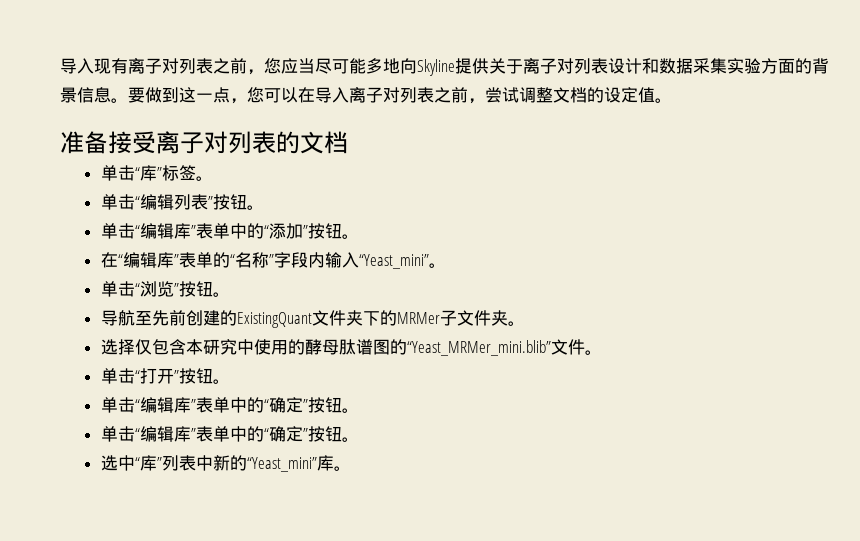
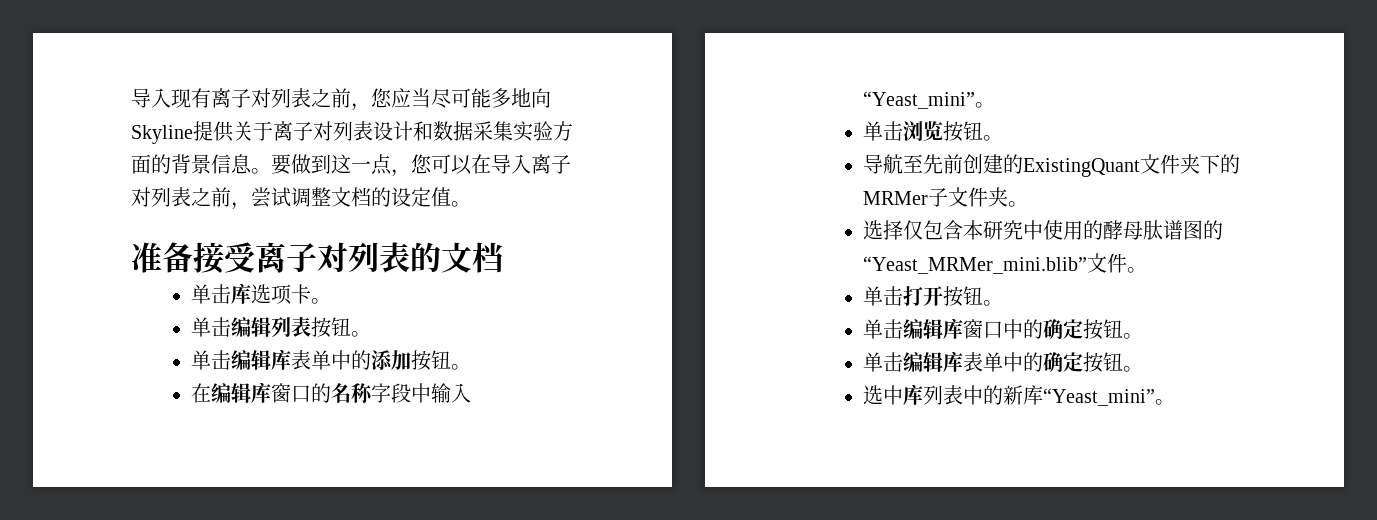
- 单击“库”标签。
- 单击“编辑列表”按钮。
- 单击“编辑库”表单中的“添加”按钮。
- 在“编辑库”表单的“名称”字段内输入“Yeast_mini”。
+ 单击库选项卡。
+ 单击编辑列表按钮。
+ 单击编辑库表单中的添加按钮。
+ 在编辑库窗口的名称字段中输入“Yeast_mini”。
- 单击“浏览”按钮。
+ 单击浏览按钮。
- 单击“打开”按钮。
- 单击“编辑库”表单中的“确定”按钮。
- 单击“编辑库”表单中的“确定”按钮。
- 选中“库”列表中新的“Yeast_mini”库。
+ 单击打开按钮。
+ 单击编辑库窗口中的确定按钮。
+ 单击编辑库表单中的确定按钮。
+ 选中库列表中的新库“Yeast_mini”。

